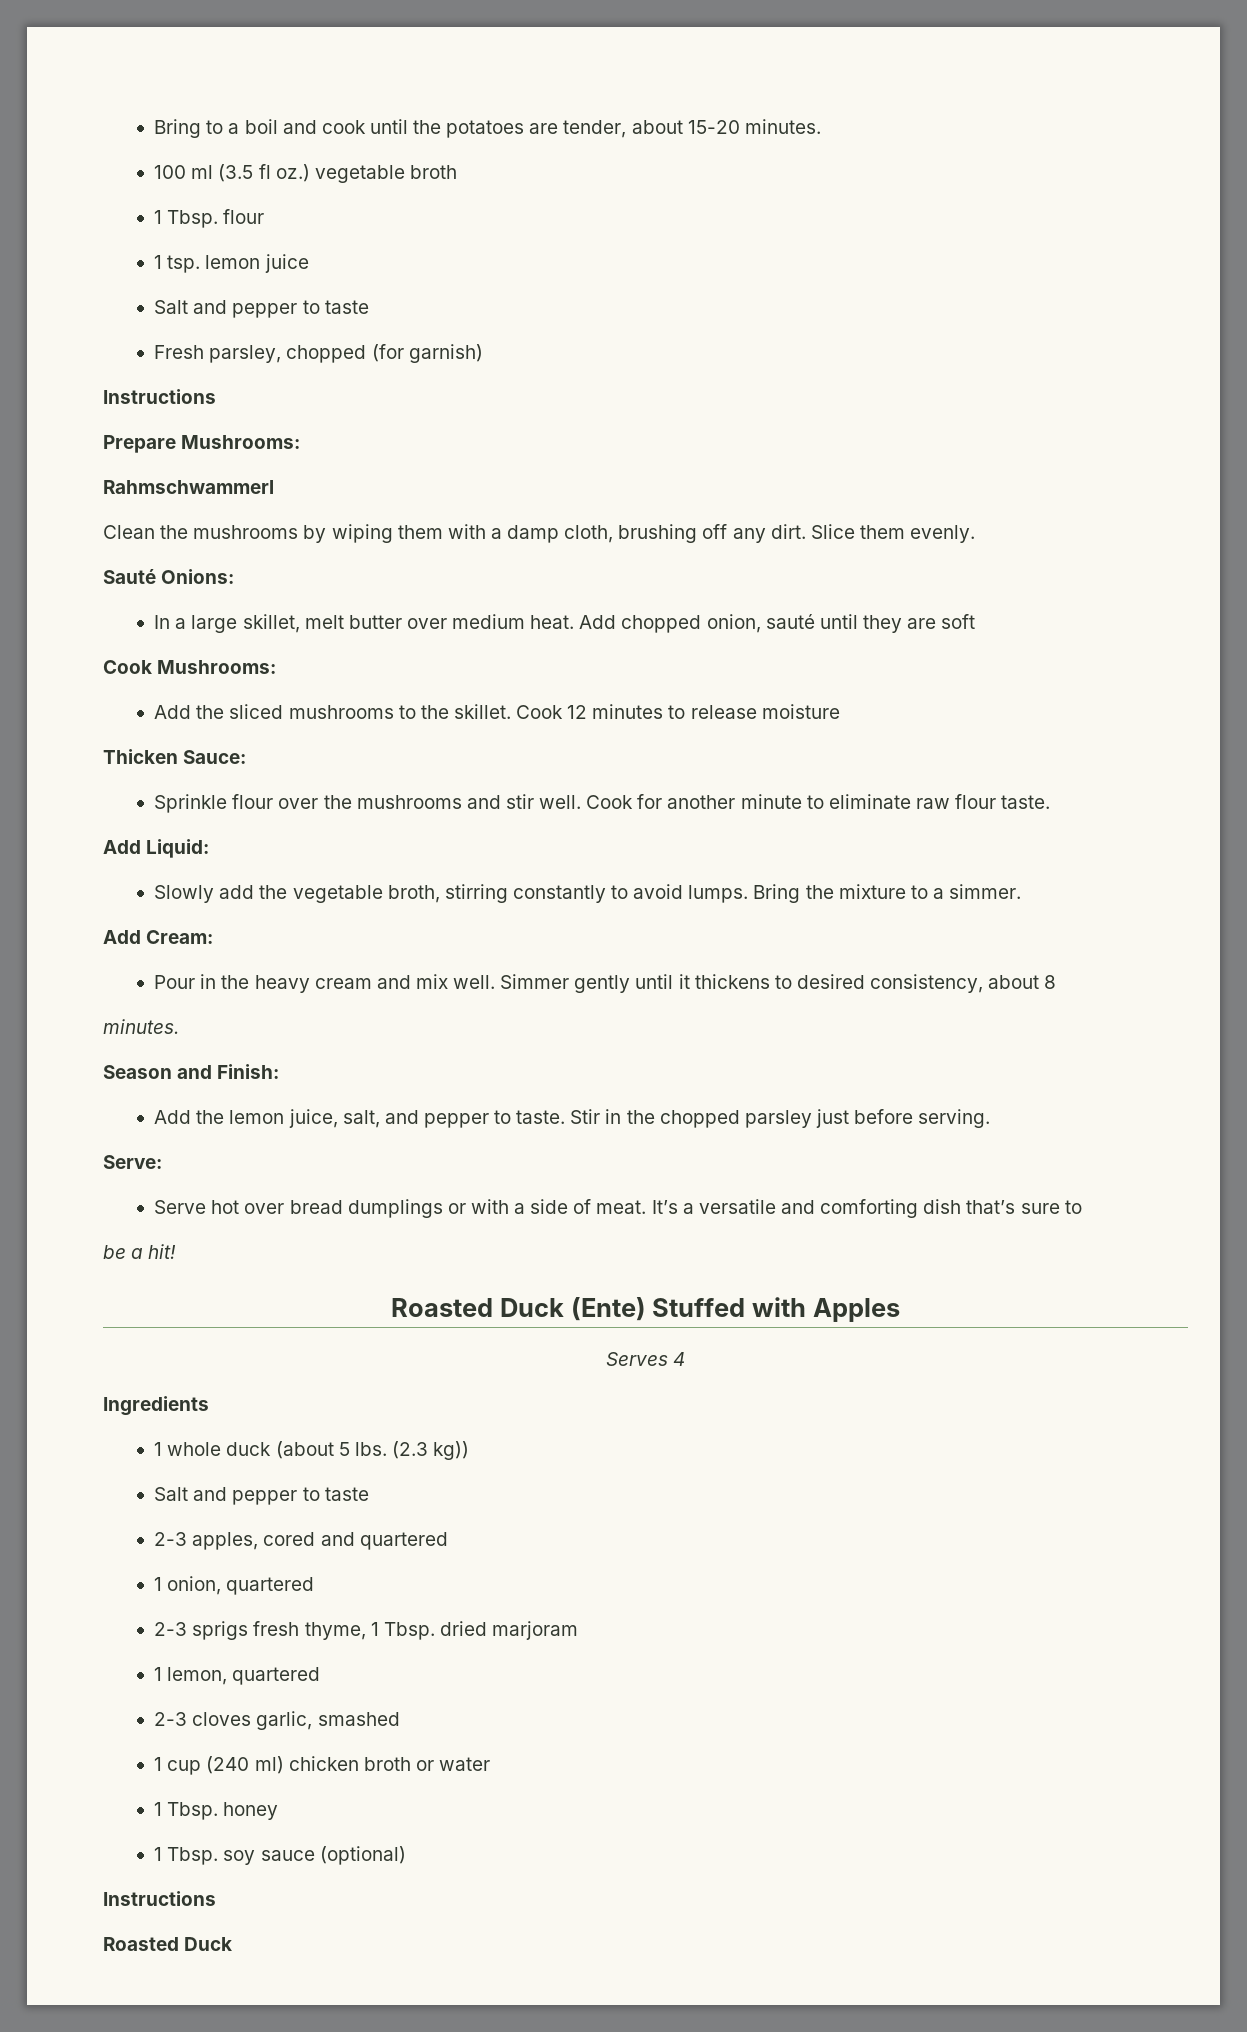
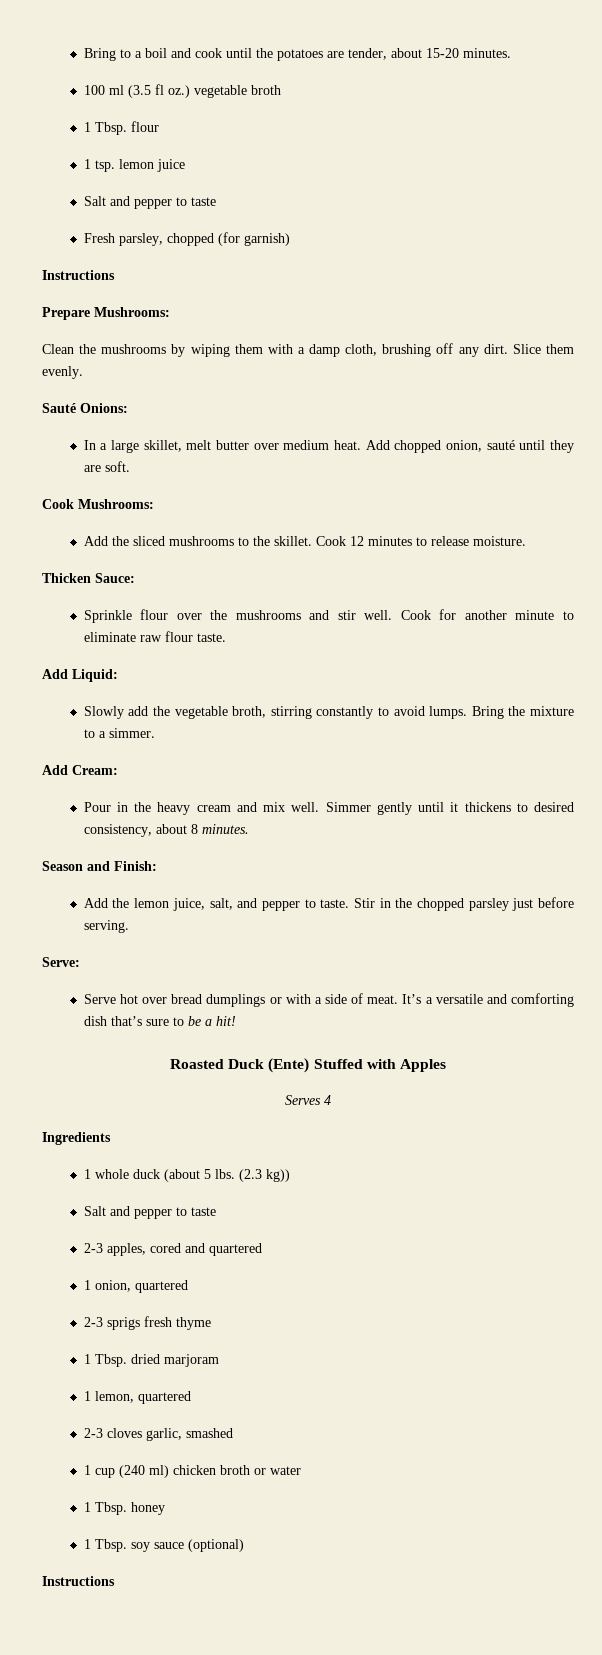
- Rahmschwammerl
- Add chopped onion, sauté until they are soft
+ Add chopped onion, sauté until they are soft.
- Cook 12 minutes to release moisture
+ Cook 12 minutes to release moisture.
- Simmer gently until it thickens to desired consistency, about 8
- minutes.
+ Simmer gently until it thickens to desired consistency, about 8 minutes.
- It’s a versatile and comforting dish that’s sure to
- be a hit!
+ It’s a versatile and comforting dish that’s sure to be a hit!
- 2-3 sprigs fresh thyme, 1 Tbsp. dried marjoram
+ 2-3 sprigs fresh thyme
+ 1 Tbsp. dried marjoram
  1 Tbsp. soy sauce (optional)
  Instructions
- Roasted Duck

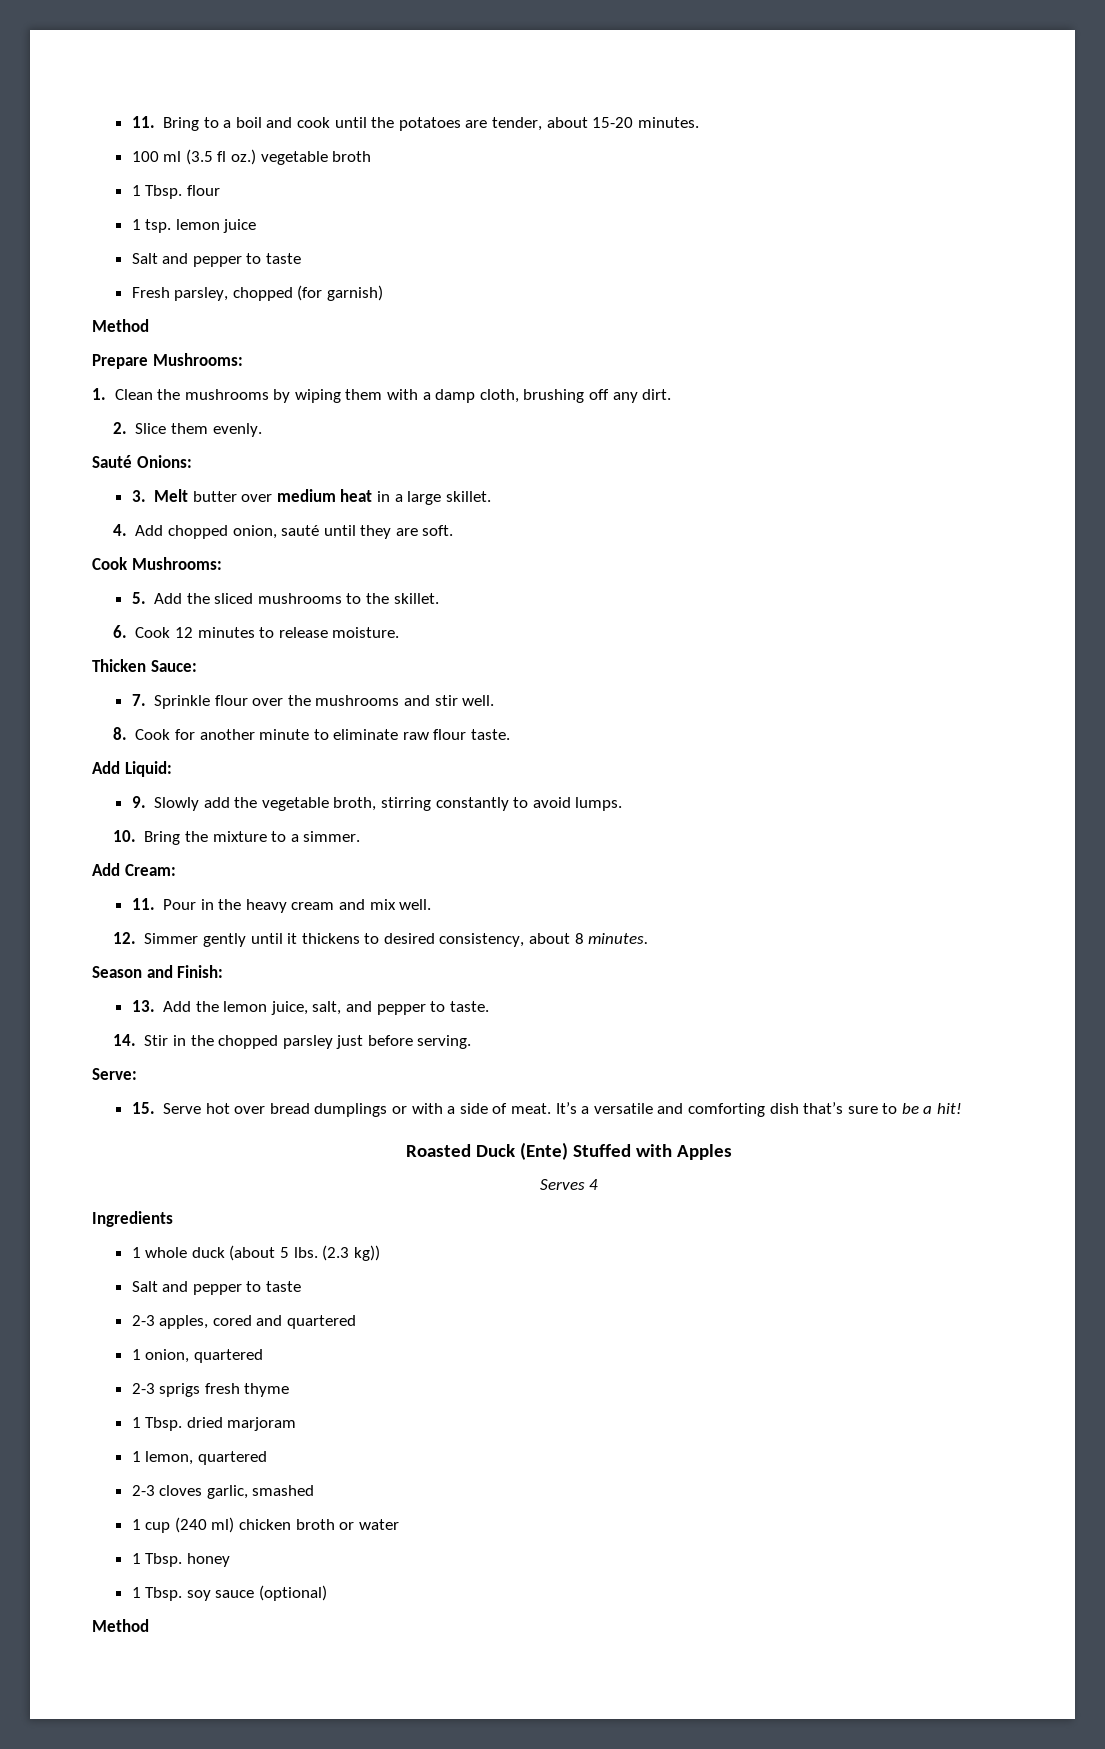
- Bring to a boil and cook until the potatoes are tender, about 15-20 minutes.
+ 11. Bring to a boil and cook until the potatoes are tender, about 15-20 minutes.
  Fresh parsley, chopped (for garnish)
- Instructions
+ Method
- Clean the mushrooms by wiping them with a damp cloth, brushing off any dirt. Slice them evenly.
+ 1. Clean the mushrooms by wiping them with a damp cloth, brushing off any dirt.
+ 2. Slice them evenly.
- In a large skillet, melt butter over medium heat. Add chopped onion, sauté until they are soft.
+ 3. Melt butter over medium heat in a large skillet.
+ 4. Add chopped onion, sauté until they are soft.
- Add the sliced mushrooms to the skillet. Cook 12 minutes to release moisture.
+ 5. Add the sliced mushrooms to the skillet.
+ 6. Cook 12 minutes to release moisture.
- Sprinkle flour over the mushrooms and stir well. Cook for another minute to eliminate raw flour taste.
+ 7. Sprinkle flour over the mushrooms and stir well.
+ 8. Cook for another minute to eliminate raw flour taste.
- Slowly add the vegetable broth, stirring constantly to avoid lumps. Bring the mixture to a simmer.
+ 9. Slowly add the vegetable broth, stirring constantly to avoid lumps.
+ 10. Bring the mixture to a simmer.
- Pour in the heavy cream and mix well. Simmer gently until it thickens to desired consistency, about 8 minutes.
+ 11. Pour in the heavy cream and mix well.
+ 12. Simmer gently until it thickens to desired consistency, about 8 minutes.
- Add the lemon juice, salt, and pepper to taste. Stir in the chopped parsley just before serving.
+ 13. Add the lemon juice, salt, and pepper to taste.
+ 14. Stir in the chopped parsley just before serving.
- Serve hot over bread dumplings or with a side of meat.
+ 15. Serve hot over bread dumplings or with a side of meat.
  1 Tbsp. soy sauce (optional)
- Instructions
+ Method

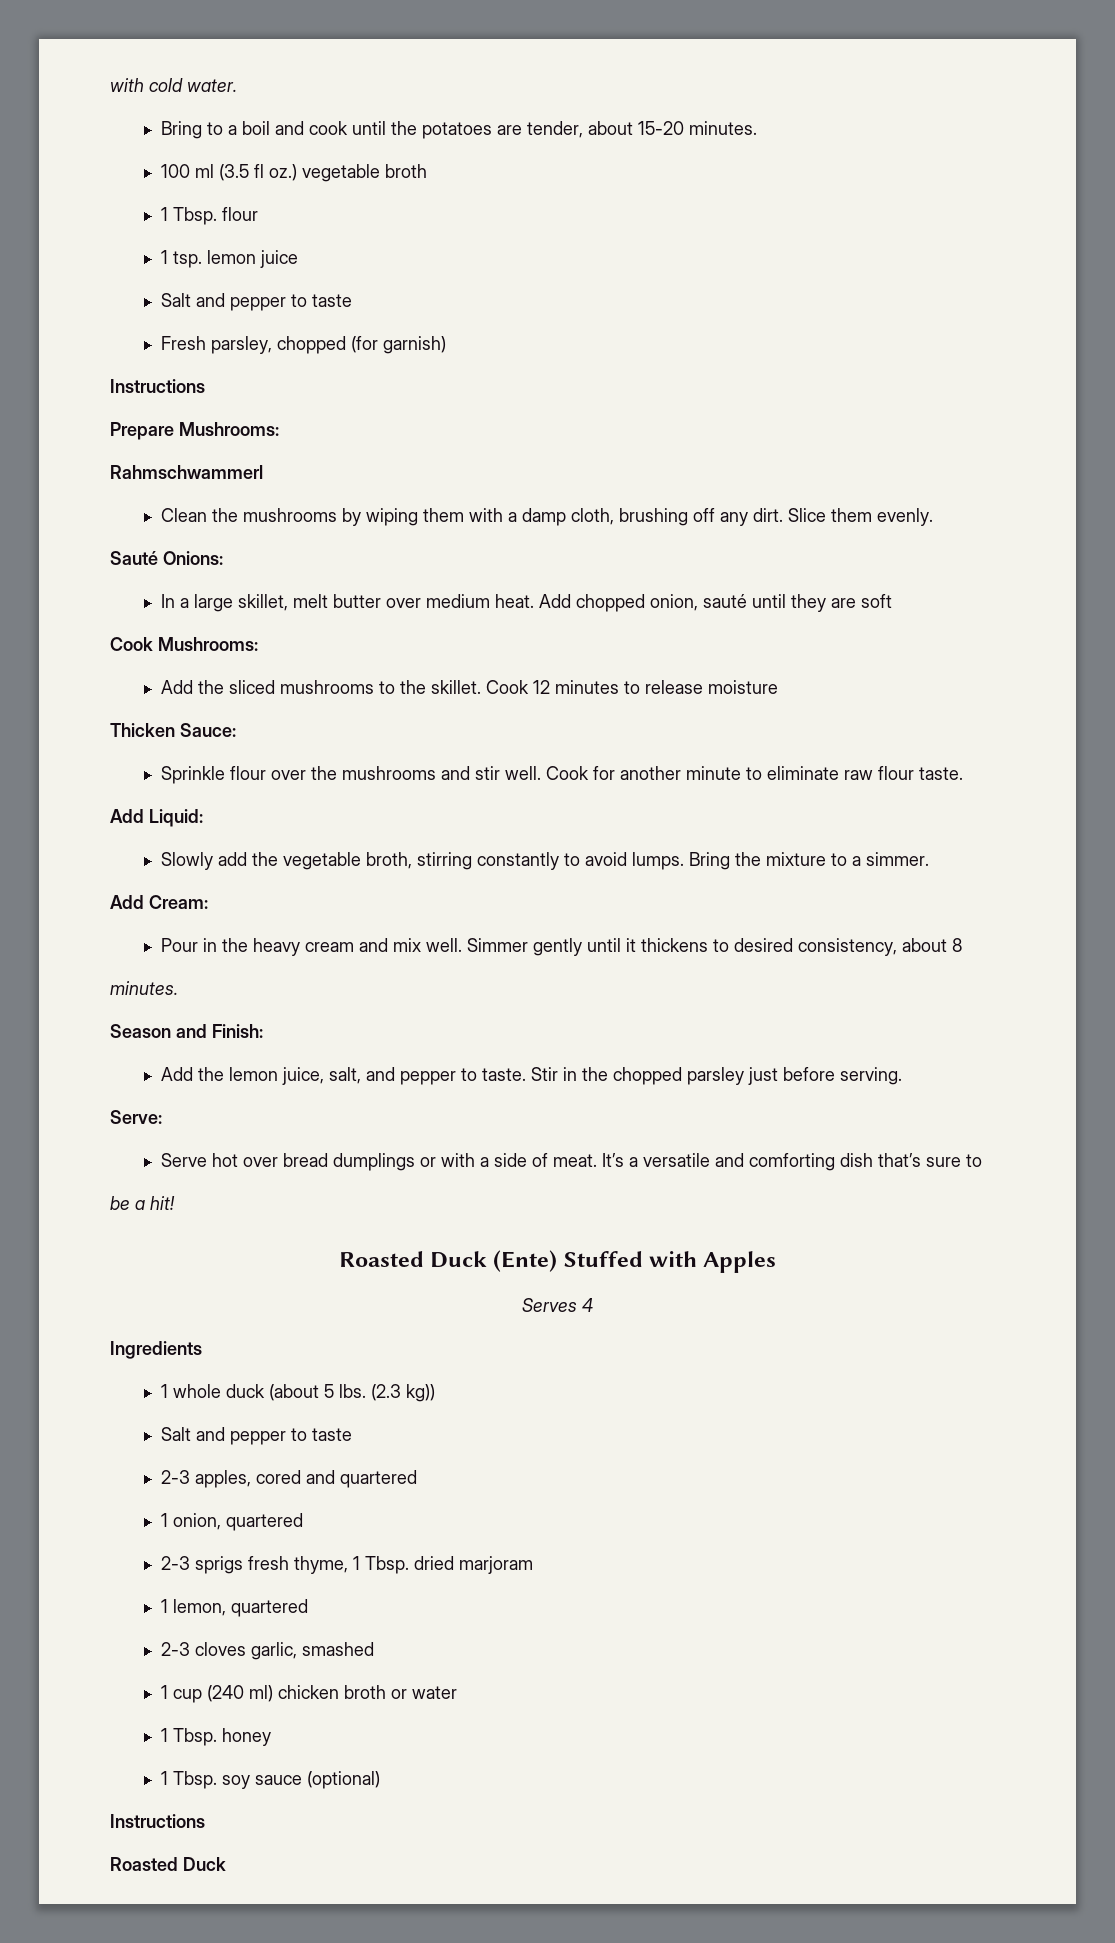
- 11. Bring to a boil and cook until the potatoes are tender, about 15-20 minutes.
+ with cold water.
+ Bring to a boil and cook until the potatoes are tender, about 15-20 minutes.
  Fresh parsley, chopped (for garnish)
- Method
+ Instructions
- 1. Clean the mushrooms by wiping them with a damp cloth, brushing off any dirt.
- 2. Slice them evenly.
+ Rahmschwammerl
+ Clean the mushrooms by wiping them with a damp cloth, brushing off any dirt. Slice them evenly.
- 3. Melt butter over medium heat in a large skillet.
- 4. Add chopped onion, sauté until they are soft.
+ In a large skillet, melt butter over medium heat. Add chopped onion, sauté until they are soft
- 5. Add the sliced mushrooms to the skillet.
- 6. Cook 12 minutes to release moisture.
+ Add the sliced mushrooms to the skillet. Cook 12 minutes to release moisture
- 7. Sprinkle flour over the mushrooms and stir well.
- 8. Cook for another minute to eliminate raw flour taste.
+ Sprinkle flour over the mushrooms and stir well. Cook for another minute to eliminate raw flour taste.
- 9. Slowly add the vegetable broth, stirring constantly to avoid lumps.
- 10. Bring the mixture to a simmer.
+ Slowly add the vegetable broth, stirring constantly to avoid lumps. Bring the mixture to a simmer.
- 11. Pour in the heavy cream and mix well.
- 12. Simmer gently until it thickens to desired consistency, about 8 minutes.
+ Pour in the heavy cream and mix well. Simmer gently until it thickens to desired consistency, about 8
+ minutes.
- 13. Add the lemon juice, salt, and pepper to taste.
- 14. Stir in the chopped parsley just before serving.
+ Add the lemon juice, salt, and pepper to taste. Stir in the chopped parsley just before serving.
- 15. Serve hot over bread dumplings or with a side of meat.
+ Serve hot over bread dumplings or with a side of meat.
- It’s a versatile and comforting dish that’s sure to be a hit!
+ It’s a versatile and comforting dish that’s sure to
+ be a hit!
- 2-3 sprigs fresh thyme
- 1 Tbsp. dried marjoram
+ 2-3 sprigs fresh thyme, 1 Tbsp. dried marjoram
  1 Tbsp. soy sauce (optional)
- Method
+ Instructions
+ Roasted Duck

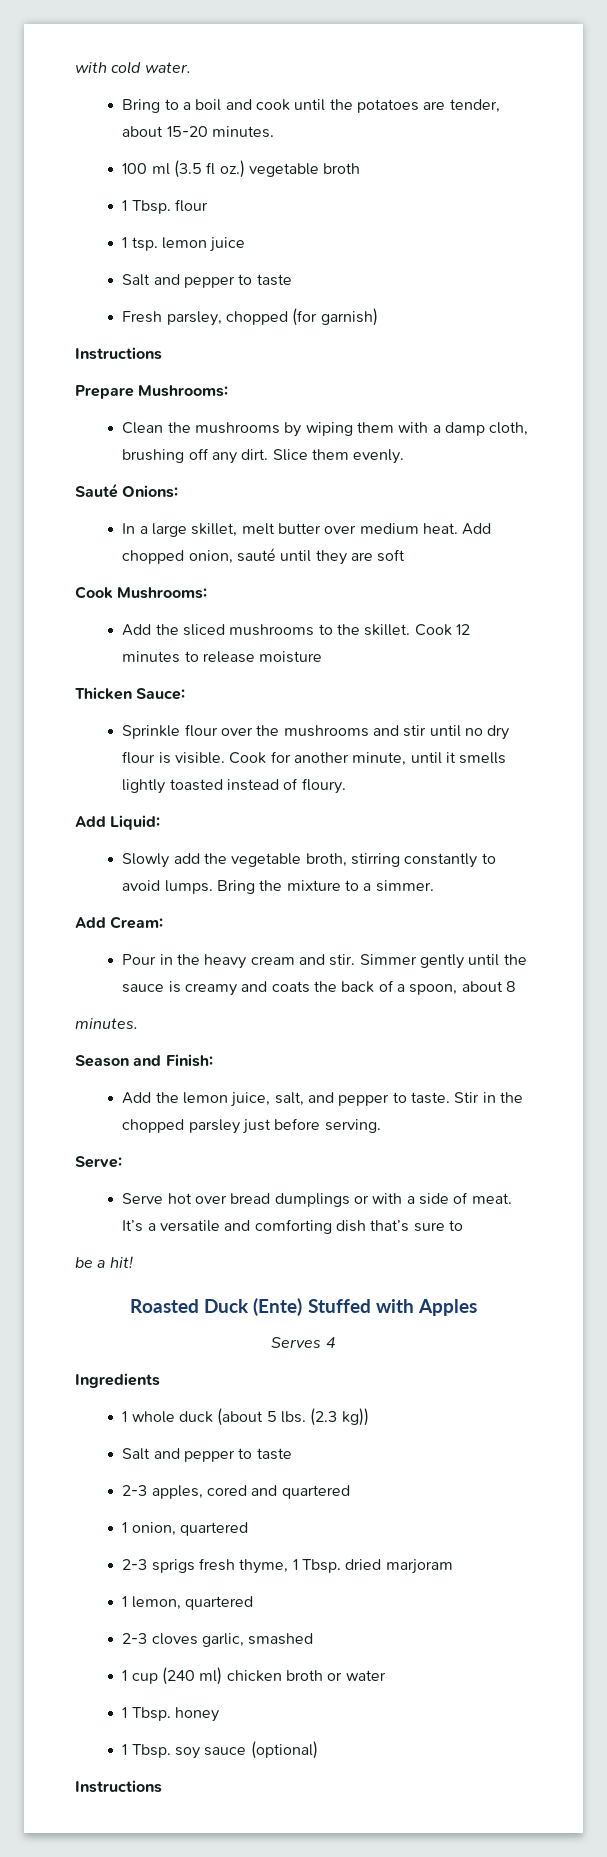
- Rahmschwammerl
- Sprinkle flour over the mushrooms and stir well. Cook for another minute to eliminate raw flour taste.
+ Sprinkle flour over the mushrooms and stir until no dry flour is visible. Cook for another minute, until it smells lightly toasted instead of floury.
- Pour in the heavy cream and mix well.
+ Pour in the heavy cream and stir.
- Simmer gently until it thickens to desired consistency, about 8
+ Simmer gently until the sauce is creamy and coats the back of a spoon, about 8
  1 Tbsp. soy sauce (optional)
  Instructions
- Roasted Duck

